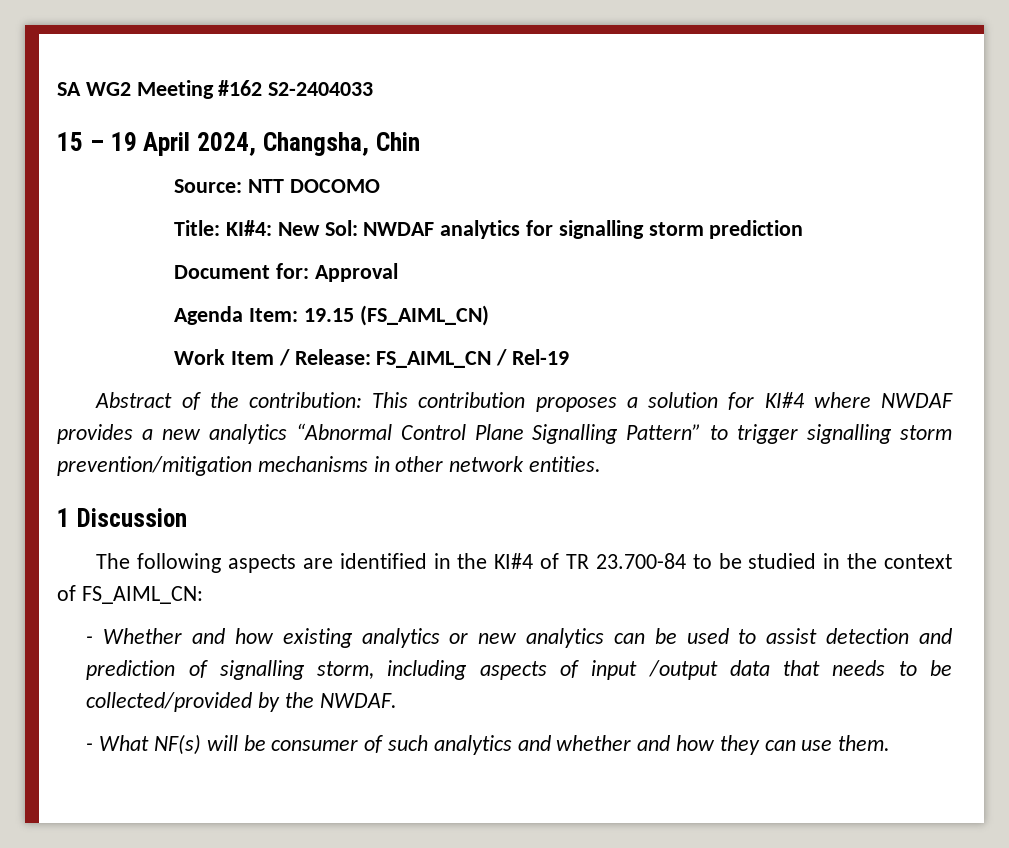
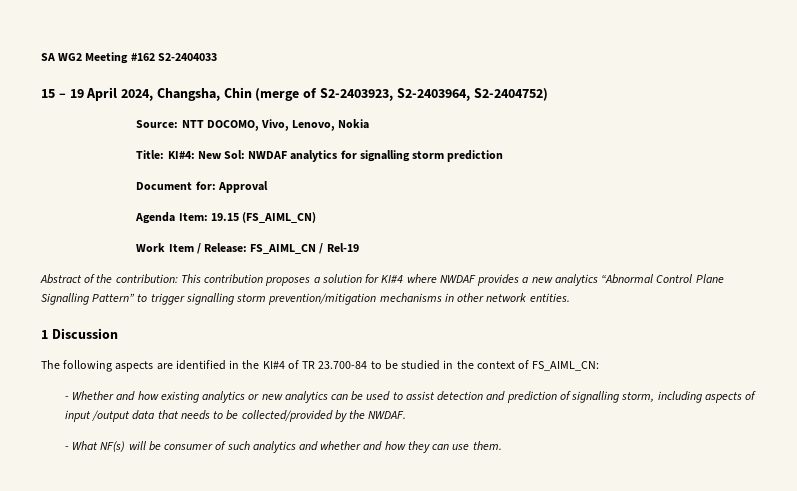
- 15 – 19 April 2024, Changsha, Chin
- Source: NTT DOCOMO
+ 15 – 19 April 2024, Changsha, Chin (merge of S2-2403923, S2-2403964, S2-2404752)
+ Source: NTT DOCOMO, Vivo, Lenovo, Nokia

